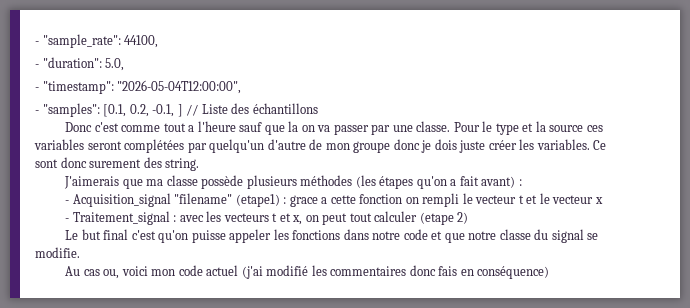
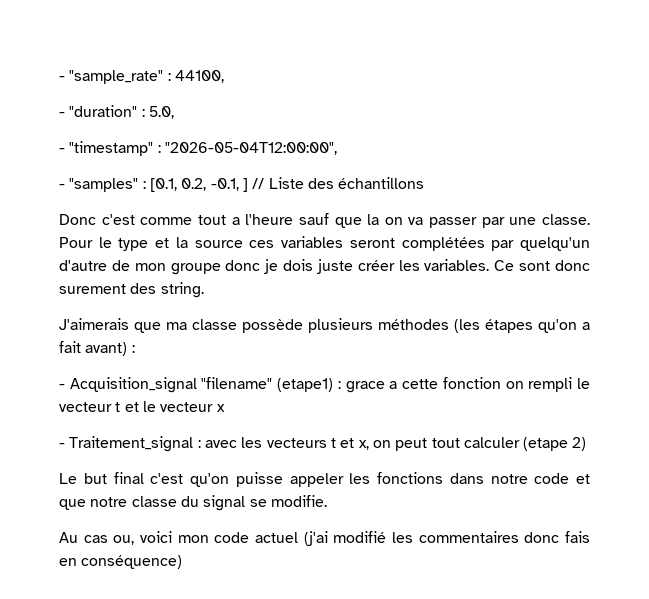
- - "sample_rate": 44100,
+ - "sample_rate" : 44100,
- - "duration": 5.0,
+ - "duration" : 5.0,
- - "timestamp": "2026-05-04T12:00:00",
+ - "timestamp" : "2026-05-04T12:00:00",
- - "samples": [0.1, 0.2, -0.1, ] // Liste des échantillons
+ - "samples" : [0.1, 0.2, -0.1, ] // Liste des échantillons

